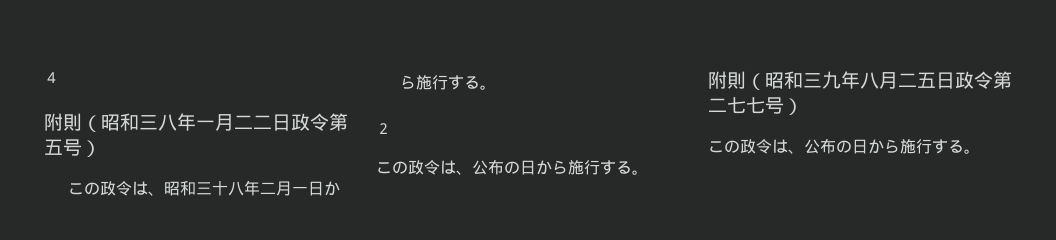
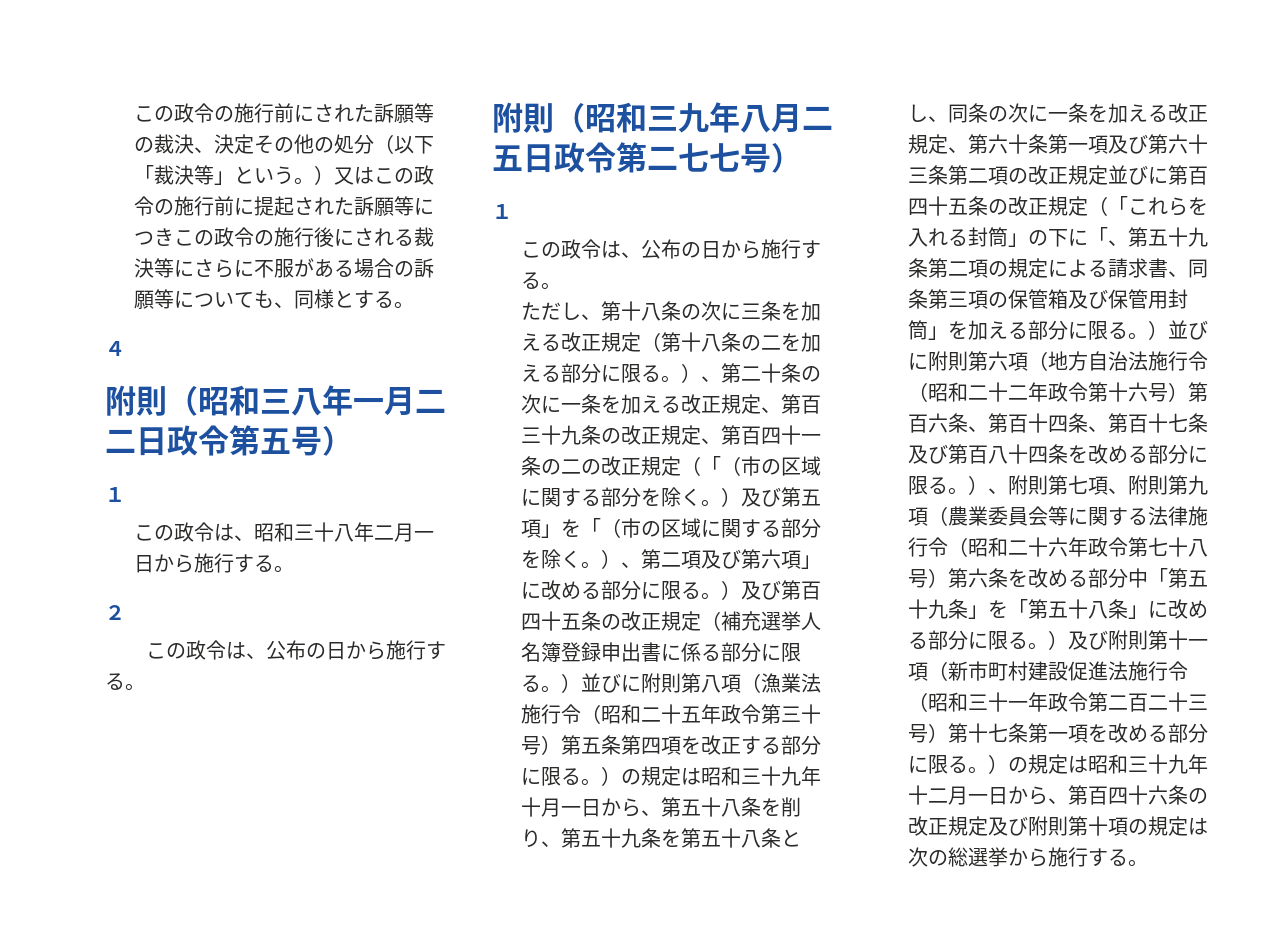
+ この政令の施行前にされた訴願等の裁決、決定その他の処分（以下「裁決等」という。）又はこの政令の施行前に提起された訴願等につきこの政令の施行後にされる裁決等にさらに不服がある場合の訴願等についても、同様とする。
  附則（昭和三八年一月二二日政令第五号）
+ １
  附則（昭和三九年八月二五日政令第二七七号）
+ １
  この政令は、公布の日から施行する。
+ ただし、第十八条の次に三条を加える改正規定（第十八条の二を加える部分に限る。）、第二十条の次に一条を加える改正規定、第百三十九条の改正規定、第百四十一条の二の改正規定（「（市の区域に関する部分を除く。）及び第五項」を「（市の区域に関する部分を除く。）、第二項及び第六項」に改める部分に限る。）及び第百四十五条の改正規定（補充選挙人名簿登録申出書に係る部分に限る。）並びに附則第八項（漁業法施行令（昭和二十五年政令第三十号）第五条第四項を改正する部分に限る。）の規定は昭和三十九年十月一日から、第五十八条を削り、第五十九条を第五十八条とし、同条の次に一条を加える改正規定、第六十条第一項及び第六十三条第二項の改正規定並びに第百四十五条の改正規定（「これらを入れる封筒」の下に「、第五十九条第二項の規定による請求書、同条第三項の保管箱及び保管用封筒」を加える部分に限る。）並びに附則第六項（地方自治法施行令（昭和二十二年政令第十六号）第百六条、第百十四条、第百十七条及び第百八十四条を改める部分に限る。）、附則第七項、附則第九項（農業委員会等に関する法律施行令（昭和二十六年政令第七十八号）第六条を改める部分中「第五十九条」を「第五十八条」に改める部分に限る。）及び附則第十一項（新市町村建設促進法施行令（昭和三十一年政令第二百二十三号）第十七条第一項を改める部分に限る。）の規定は昭和三十九年十二月一日から、第百四十六条の改正規定及び附則第十項の規定は次の総選挙から施行する。

